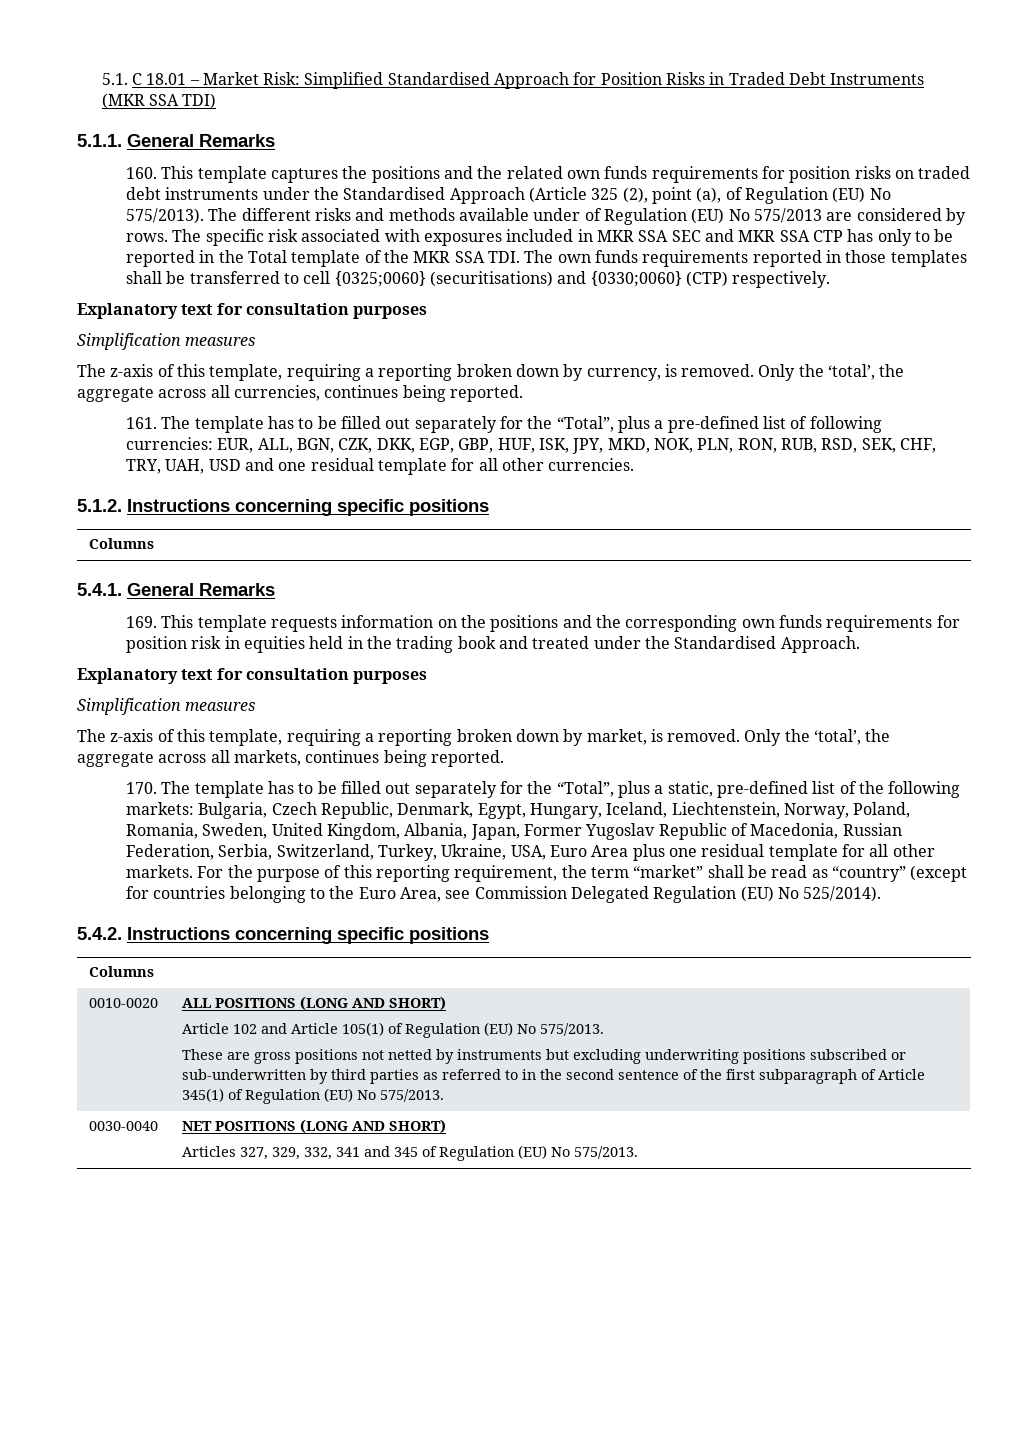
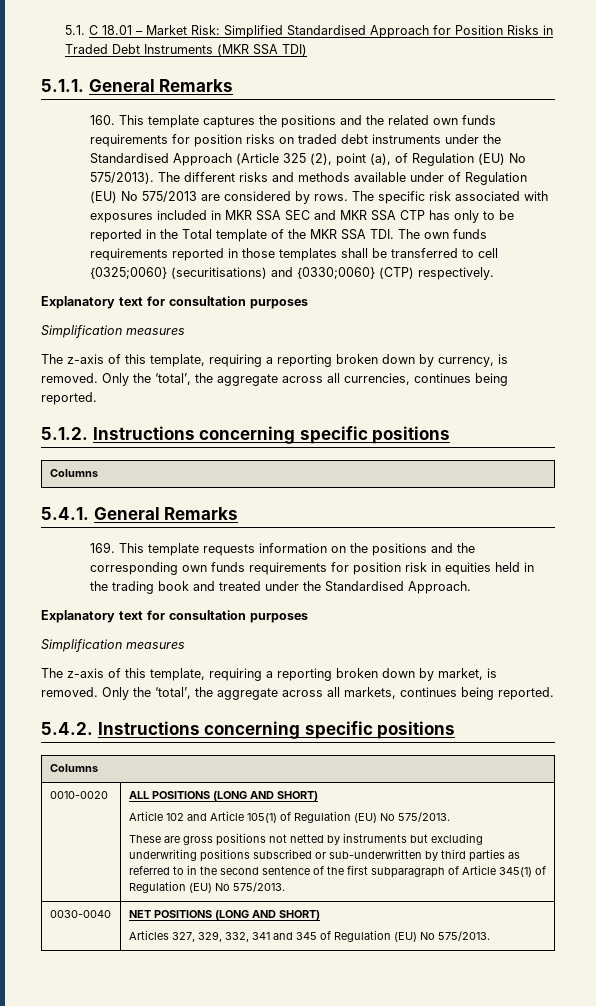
- 161. The template has to be filled out separately for the “Total”, plus a pre-defined list of following currencies: EUR, ALL, BGN, CZK, DKK, EGP, GBP, HUF, ISK, JPY, MKD, NOK, PLN, RON, RUB, RSD, SEK, CHF, TRY, UAH, USD and one residual template for all other currencies.
- 170. The template has to be filled out separately for the “Total”, plus a static, pre-defined list of the following markets: Bulgaria, Czech Republic, Denmark, Egypt, Hungary, Iceland, Liechtenstein, Norway, Poland, Romania, Sweden, United Kingdom, Albania, Japan, Former Yugoslav Republic of Macedonia, Russian Federation, Serbia, Switzerland, Turkey, Ukraine, USA, Euro Area plus one residual template for all other markets. For the purpose of this reporting requirement, the term “market” shall be read as “country” (except for countries belonging to the Euro Area, see Commission Delegated Regulation (EU) No 525/2014).

